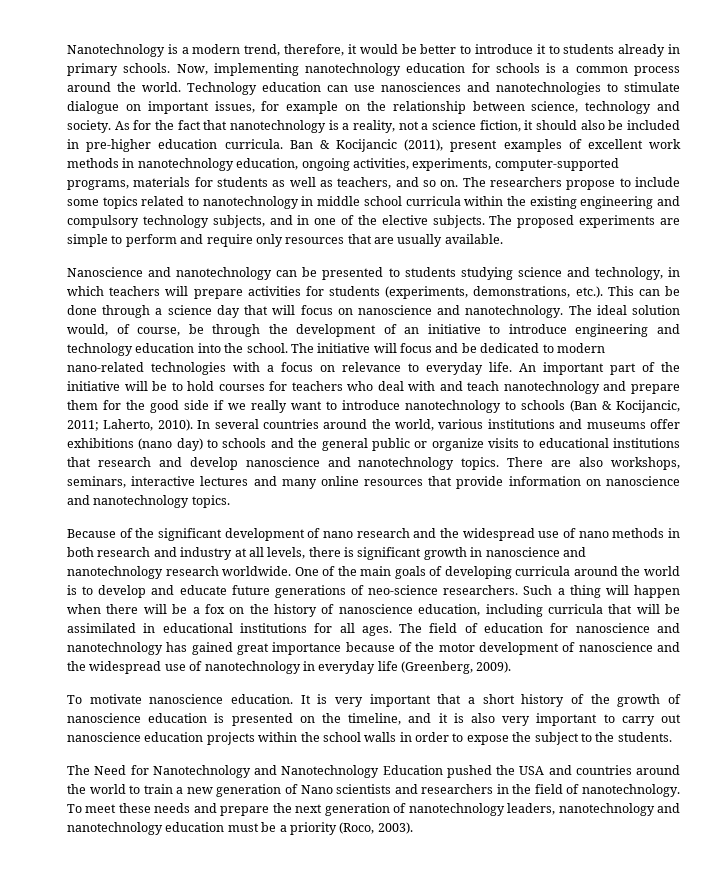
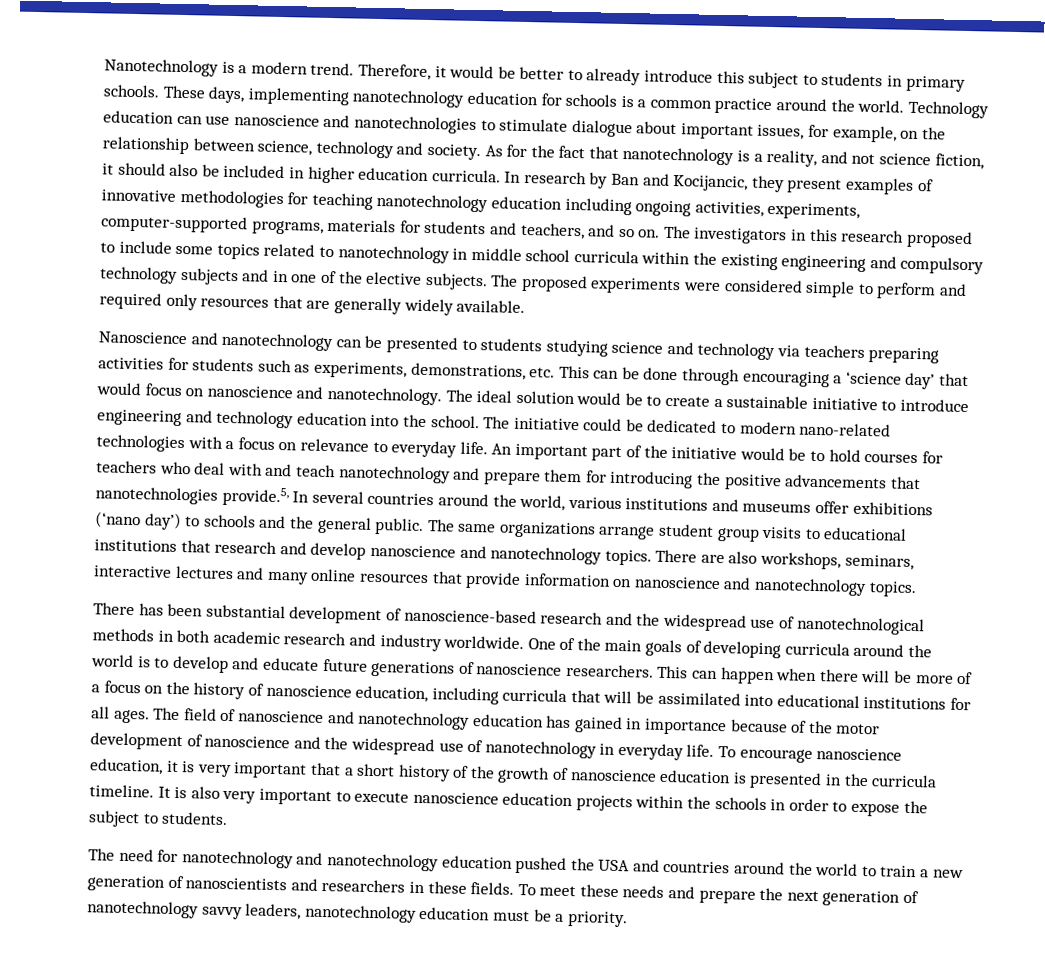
- Nanotechnology is a modern trend, therefore, it would be better to introduce it to students already in primary schools.
+ Nanotechnology is a modern trend. Therefore, it would be better to already introduce this subject to students in primary schools.
- Now, implementing nanotechnology education for schools is a common process around the world.
+ These days, implementing nanotechnology education for schools is a common practice around the world.
- Technology education can use nanosciences and nanotechnologies to stimulate dialogue on important issues, for example on the relationship between science, technology and society.
+ Technology education can use nanoscience and nanotechnologies to stimulate dialogue about important issues, for example, on the relationship between science, technology and society.
- As for the fact that nanotechnology is a reality, not a science fiction, it should also be included in pre-higher education curricula.
+ As for the fact that nanotechnology is a reality, and not science fiction, it should also be included in higher education curricula.
- Ban & Kocijancic (2011), present examples of excellent work methods in nanotechnology education, ongoing activities, experiments, computer-supported programs, materials for students as well as teachers, and so on.
+ In research by Ban and Kocijancic, they present examples of innovative methodologies for teaching nanotechnology education including ongoing activities, experiments, computer-supported programs, materials for students and teachers, and so on.
- The researchers propose to include some topics related to nanotechnology in middle school curricula within the existing engineering and compulsory technology subjects, and in one of the elective subjects.
+ The investigators in this research proposed to include some topics related to nanotechnology in middle school curricula within the existing engineering and compulsory technology subjects and in one of the elective subjects.
- The proposed experiments are simple to perform and require only resources that are usually available.
+ The proposed experiments were considered simple to perform and required only resources that are generally widely available.
- Nanoscience and nanotechnology can be presented to students studying science and technology, in which teachers will prepare activities for students (experiments, demonstrations, etc.). This can be done through a science day that will focus on nanoscience and nanotechnology.
+ Nanoscience and nanotechnology can be presented to students studying science and technology via teachers preparing activities for students such as experiments, demonstrations, etc. This can be done through encouraging a ‘science day’ that would focus on nanoscience and nanotechnology.
- The ideal solution would, of course, be through the development of an initiative to introduce engineering and technology education into the school.
+ The ideal solution would be to create a sustainable initiative to introduce engineering and technology education into the school.
- The initiative will focus and be dedicated to modern nano-related technologies with a focus on relevance to everyday life.
+ The initiative could be dedicated to modern nano-related technologies with a focus on relevance to everyday life.
- An important part of the initiative will be to hold courses for teachers who deal with and teach nanotechnology and prepare them for the good side if we really want to introduce nanotechnology to schools (Ban & Kocijancic, 2011; Laherto, 2010). In several countries around the world, various institutions and museums offer exhibitions (nano day) to schools and the general public or organize visits to educational institutions that research and develop nanoscience and nanotechnology topics.
+ An important part of the initiative would be to hold courses for teachers who deal with and teach nanotechnology and prepare them for introducing the positive advancements that nanotechnologies provide.5, In several countries around the world, various institutions and museums offer exhibitions (‘nano day’) to schools and the general public. The same organizations arrange student group visits to educational institutions that research and develop nanoscience and nanotechnology topics.
- Because of the significant development of nano research and the widespread use of nano methods in both research and industry at all levels, there is significant growth in nanoscience and nanotechnology research worldwide.
+ There has been substantial development of nanoscience-based research and the widespread use of nanotechnological methods in both academic research and industry worldwide.
- One of the main goals of developing curricula around the world is to develop and educate future generations of neo-science researchers. Such a thing will happen when there will be a fox on the history of nanoscience education, including curricula that will be assimilated in educational institutions for all ages.
+ One of the main goals of developing curricula around the world is to develop and educate future generations of nanoscience researchers. This can happen when there will be more of a focus on the history of nanoscience education, including curricula that will be assimilated into educational institutions for all ages.
- The field of education for nanoscience and nanotechnology has gained great importance because of the motor development of nanoscience and the widespread use of nanotechnology in everyday life (Greenberg, 2009).
- To motivate nanoscience education. It is very important that a short history of the growth of nanoscience education is presented on the timeline, and it is also very important to carry out nanoscience education projects within the school walls in order to expose the subject to the students.
+ The field of nanoscience and nanotechnology education has gained in importance because of the motor development of nanoscience and the widespread use of nanotechnology in everyday life. To encourage nanoscience education, it is very important that a short history of the growth of nanoscience education is presented in the curricula timeline. It is also very important to execute nanoscience education projects within the schools in order to expose the subject to students.
- The Need for Nanotechnology and Nanotechnology Education pushed the USA and countries around the world to train a new generation of Nano scientists and researchers in the field of nanotechnology.
+ The need for nanotechnology and nanotechnology education pushed the USA and countries around the world to train a new generation of nanoscientists and researchers in these fields.
- To meet these needs and prepare the next generation of nanotechnology leaders, nanotechnology and nanotechnology education must be a priority (Roco, 2003).
+ To meet these needs and prepare the next generation of nanotechnology savvy leaders, nanotechnology education must be a priority.

